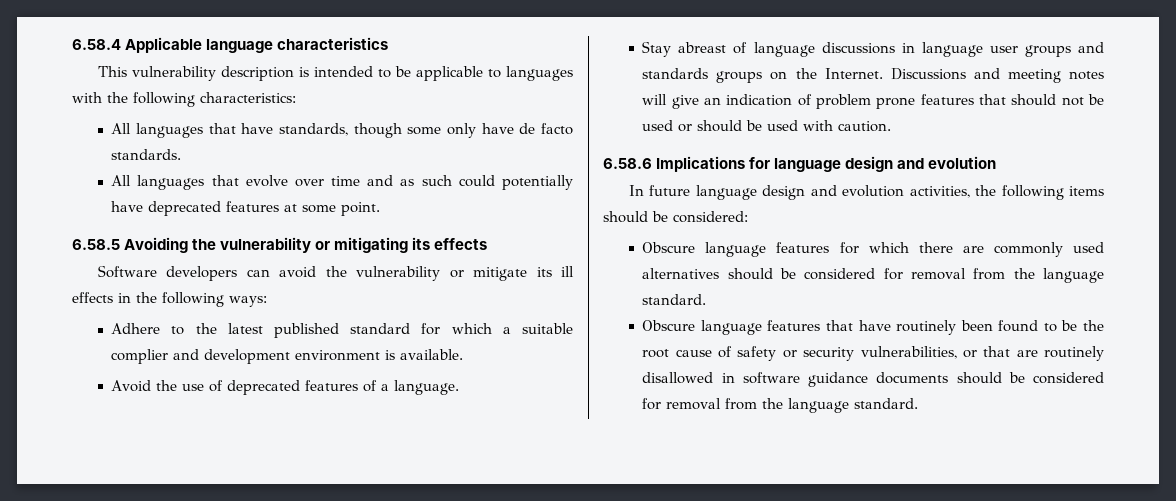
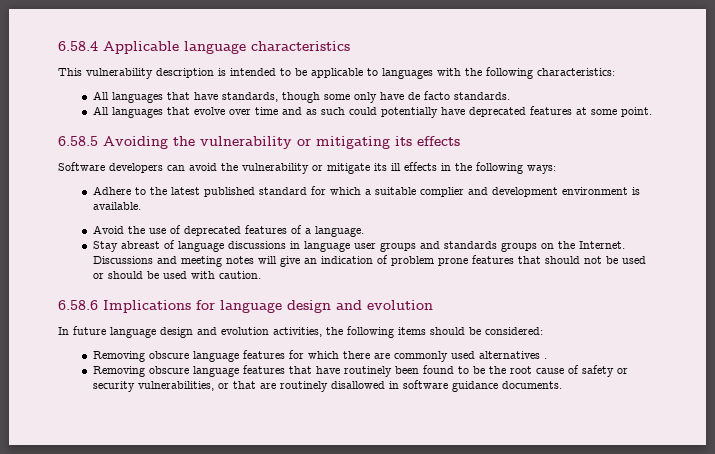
- Obscure language features for which there are commonly used alternatives should be considered for removal from the language standard.
- Obscure language features that have routinely been found to be the root cause of safety or security vulnerabilities, or that are routinely disallowed in software guidance documents should be considered for removal from the language standard.
+ Removing obscure language features for which there are commonly used alternatives .
+ Removing obscure language features that have routinely been found to be the root cause of safety or security vulnerabilities, or that are routinely disallowed in software guidance documents.

